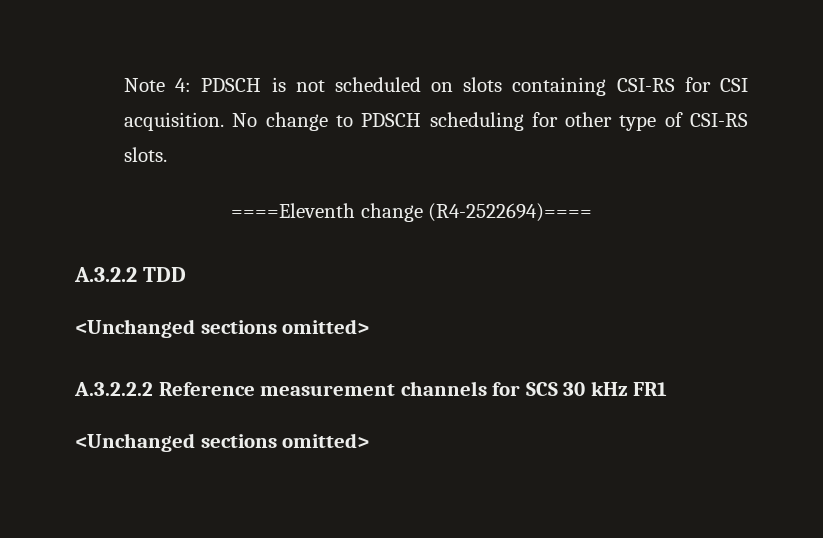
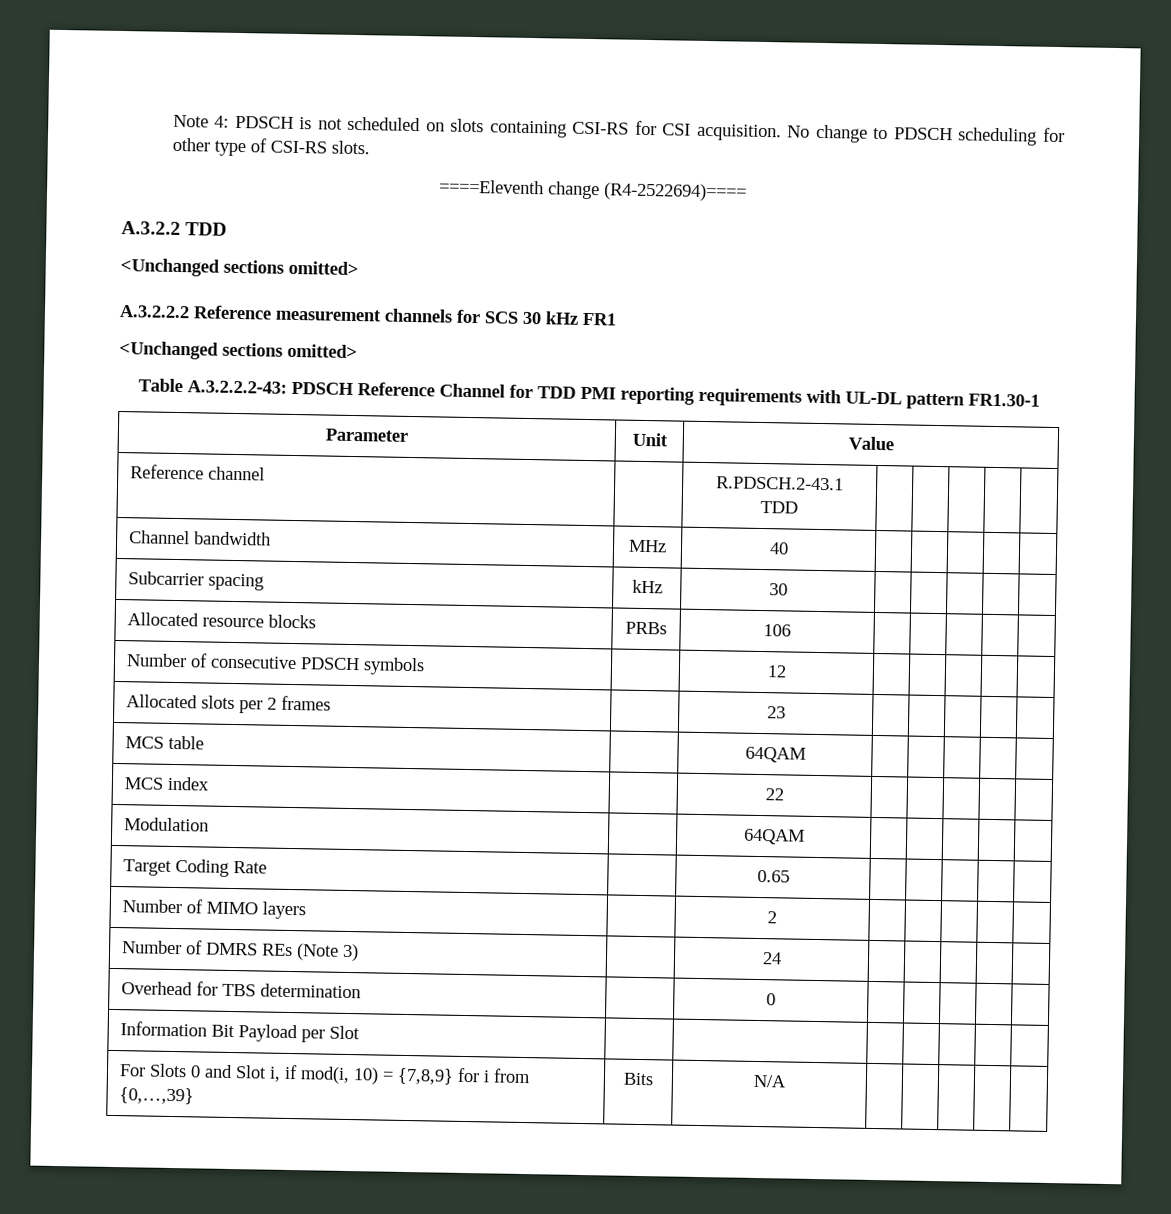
+ Table A.3.2.2.2-43: PDSCH Reference Channel for TDD PMI reporting requirements with UL-DL pattern FR1.30-1
+ Parameter | Unit | Value
+ Reference channel | | R.PDSCH.2-43.1 TDD | | | | |
+ Channel bandwidth | MHz | 40 | | | | |
+ Subcarrier spacing | kHz | 30 | | | | |
+ Allocated resource blocks | PRBs | 106 | | | | |
+ Number of consecutive PDSCH symbols | | 12 | | | | |
+ Allocated slots per 2 frames | | 23 | | | | |
+ MCS table | | 64QAM | | | | |
+ MCS index | | 22 | | | | |
+ Modulation | | 64QAM | | | | |
+ Target Coding Rate | | 0.65 | | | | |
+ Number of MIMO layers | | 2 | | | | |
+ Number of DMRS REs (Note 3) | | 24 | | | | |
+ Overhead for TBS determination | | 0 | | | | |
+ Information Bit Payload per Slot | | | | | | |
+ For Slots 0 and Slot i, if mod(i, 10) = {7,8,9} for i from {0,…,39} | Bits | N/A | | | | |

